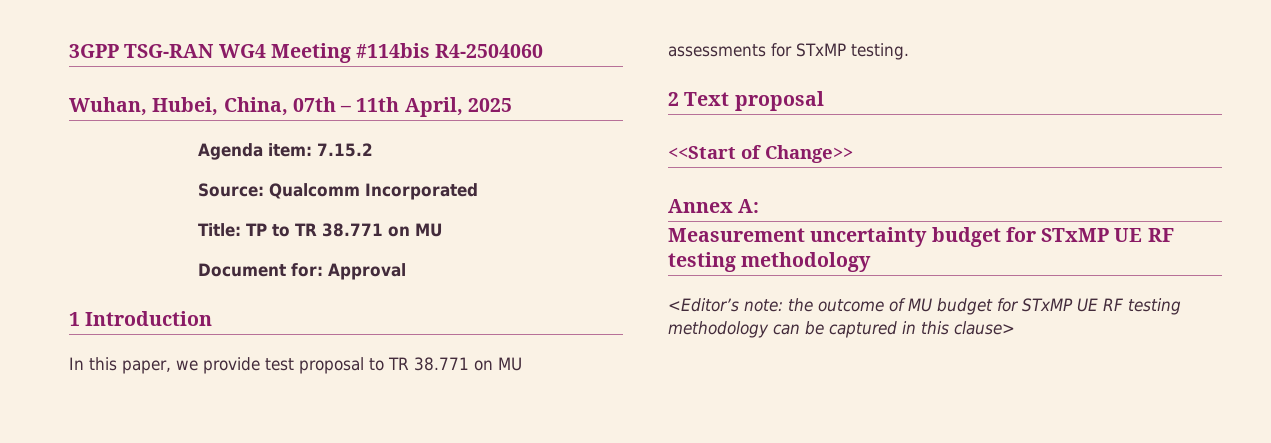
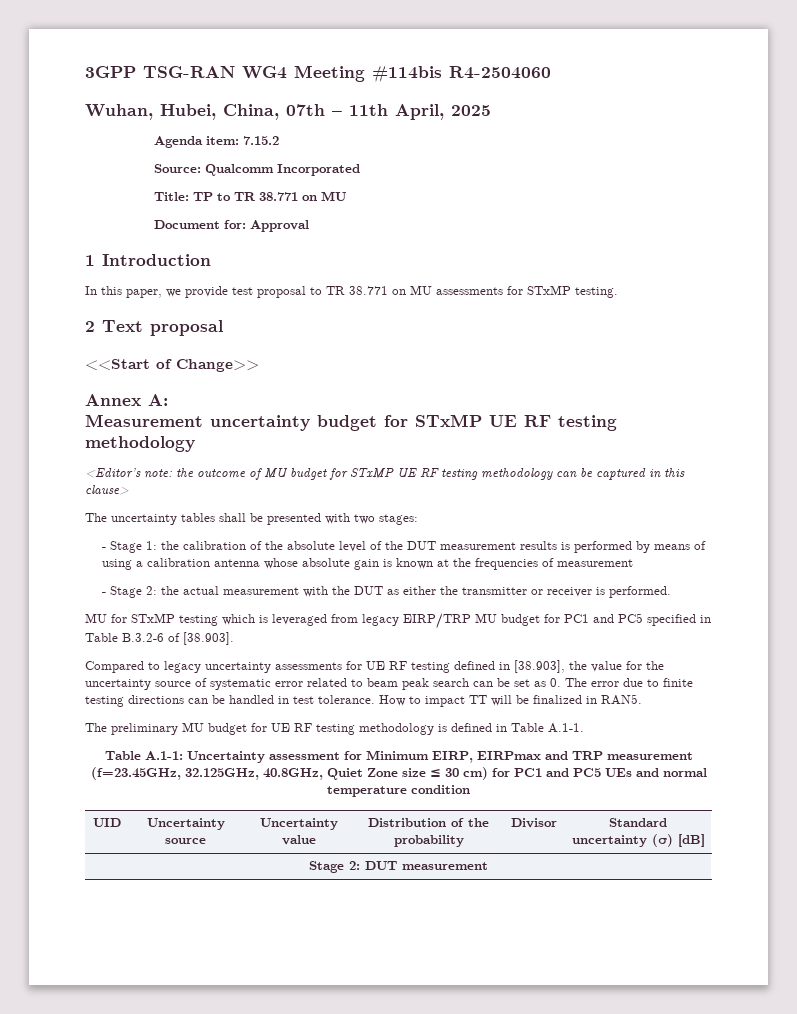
+ The uncertainty tables shall be presented with two stages:
+ - Stage 1: the calibration of the absolute level of the DUT measurement results is performed by means of using a calibration antenna whose absolute gain is known at the frequencies of measurement
+ - Stage 2: the actual measurement with the DUT as either the transmitter or receiver is performed.
+ MU for STxMP testing which is leveraged from legacy EIRP/TRP MU budget for PC1 and PC5 specified in Table B.3.2-6 of [38.903].
+ Compared to legacy uncertainty assessments for UE RF testing defined in [38.903], the value for the uncertainty source of systematic error related to beam peak search can be set as 0. The error due to finite testing directions can be handled in test tolerance. How to impact TT will be finalized in RAN5.
+ The preliminary MU budget for UE RF testing methodology is defined in Table A.1-1.
+ Table A.1-1: Uncertainty assessment for Minimum EIRP, EIRPmax and TRP measurement (f=23.45GHz, 32.125GHz, 40.8GHz, Quiet Zone size ≤ 30 cm) for PC1 and PC5 UEs and normal temperature condition
+ UID | Uncertainty source | Uncertainty value | Distribution of the probability | Divisor | Standard uncertainty (σ) [dB]
+ Stage 2: DUT measurement

